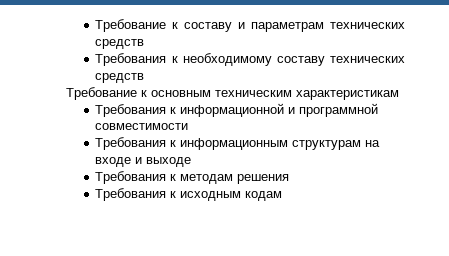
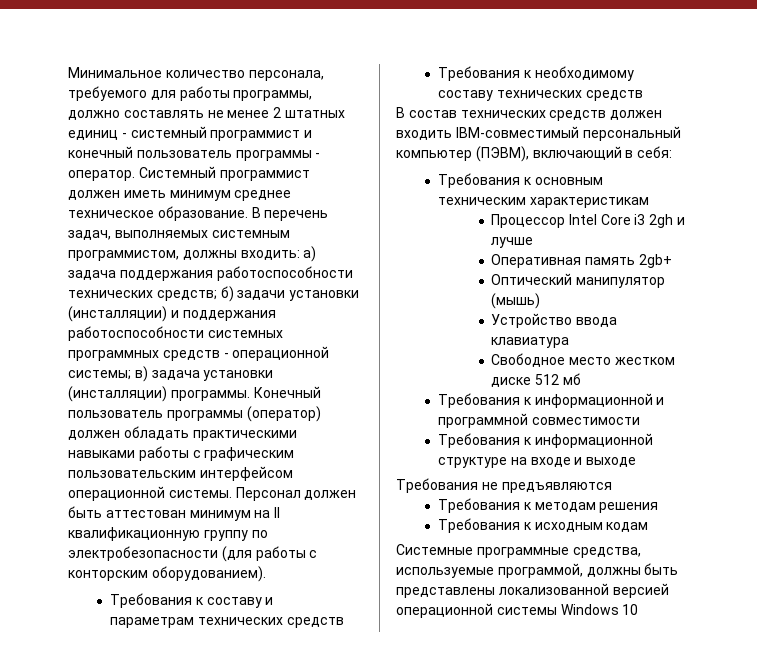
- Требование к составу и параметрам технических средств
+ Минимальное количество персонала, требуемого для работы программы, должно составлять не менее 2 штатных единиц - системный программист и конечный пользователь программы - оператор. Системный программист должен иметь минимум среднее техническое образование. В перечень задач, выполняемых системным программистом, должны входить: а) задача поддержания работоспособности технических средств; б) задачи установки (инсталляции) и поддержания работоспособности системных программных средств - операционной системы; в) задача установки (инсталляции) программы. Конечный пользователь программы (оператор) должен обладать практическими навыками работы с графическим пользовательским интерфейсом операционной системы. Персонал должен быть аттестован минимум на II квалификационную группу по электробезопасности (для работы с конторским оборудованием).
+ Требования к составу и параметрам технических средств
- Требование к основным техническим характеристикам
+ В состав технических средств должен входить IBM-совместимый персональный компьютер (ПЭВМ), включающий в себя:
+ Требования к основным техническим характеристикам
+ Процессор Intel Core i3 2gh и лучше
+ Оперативная память 2gb+
+ Оптический манипулятор (мышь)
+ Устройство ввода клавиатура
+ Свободное место жестком диске 512 мб
- Требования к информационным структурам на входе и выходе
+ Требования к информационной структуре на входе и выходе
+ Требования не предъявляются
+ Системные программные средства, используемые программой, должны быть представлены локализованной версией операционной системы Windows 10

